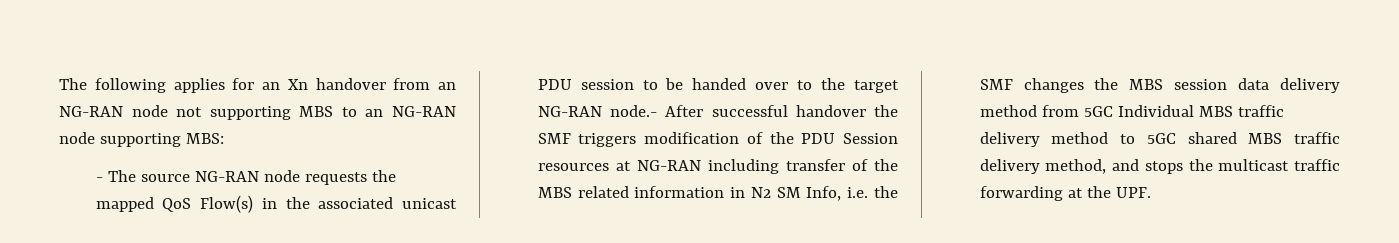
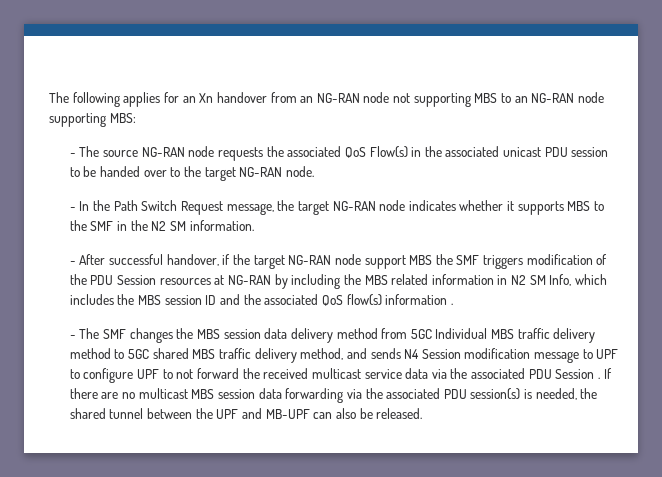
- - The source NG-RAN node requests the mapped QoS Flow(s) in the associated unicast PDU session to be handed over to the target NG-RAN node.- After successful handover the SMF triggers modification of the PDU Session resources at NG-RAN including transfer of the MBS related information in N2 SM Info, i.e. the SMF changes the MBS session data delivery method from 5GC Individual MBS traffic delivery method to 5GC shared MBS traffic delivery method, and stops the multicast traffic forwarding at the UPF.
+ - The source NG-RAN node requests the associated QoS Flow(s) in the associated unicast PDU session to be handed over to the target NG-RAN node.
+ - In the Path Switch Request message, the target NG-RAN node indicates whether it supports MBS to the SMF in the N2 SM information.
+ - After successful handover, if the target NG-RAN node support MBS the SMF triggers modification of the PDU Session resources at NG-RAN by including the MBS related information in N2 SM Info, which includes the MBS session ID and the associated QoS flow(s) information .
+ - The SMF changes the MBS session data delivery method from 5GC Individual MBS traffic delivery method to 5GC shared MBS traffic delivery method, and sends N4 Session modification message to UPF to configure UPF to not forward the received multicast service data via the associated PDU Session . If there are no multicast MBS session data forwarding via the associated PDU session(s) is needed, the shared tunnel between the UPF and MB-UPF can also be released.

